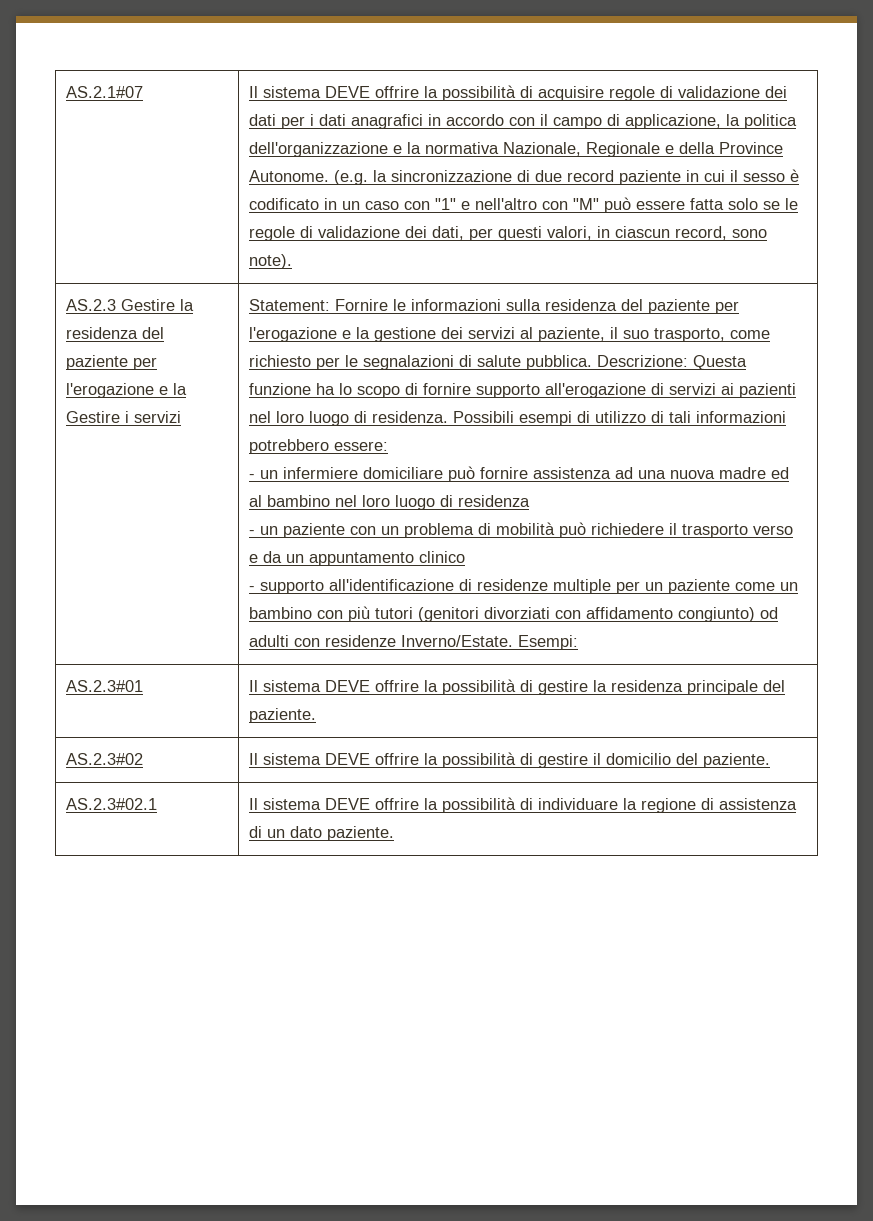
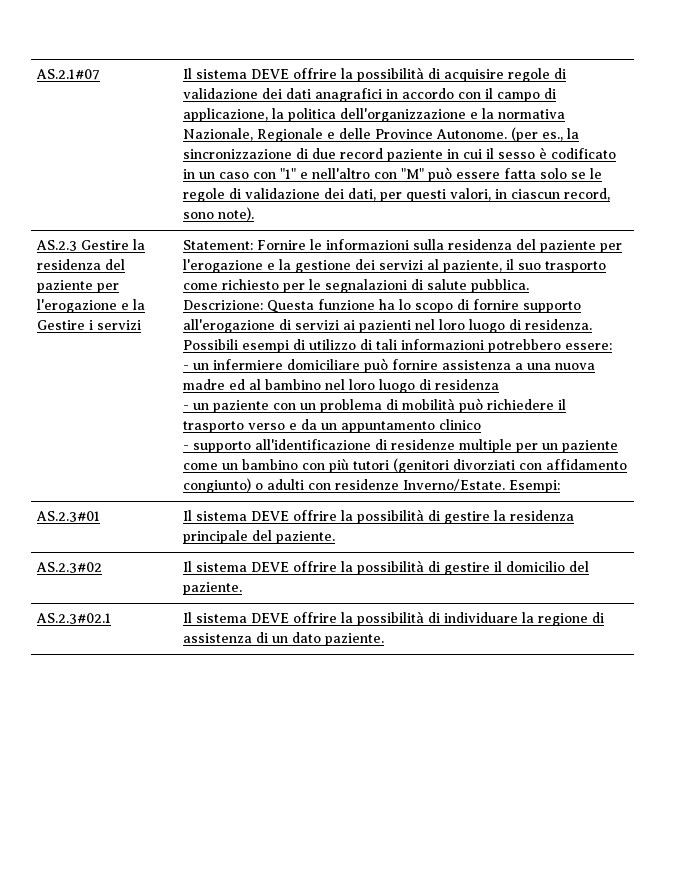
- Il sistema DEVE offrire la possibilità di acquisire regole di validazione dei dati per i dati anagrafici in accordo con il campo di applicazione, la politica dell'organizzazione e la normativa Nazionale, Regionale e della Province Autonome.
+ Il sistema DEVE offrire la possibilità di acquisire regole di validazione dei dati anagrafici in accordo con il campo di applicazione, la politica dell'organizzazione e la normativa Nazionale, Regionale e delle Province Autonome.
- (e.g. la sincronizzazione di due record paziente in cui il sesso è codificato in un caso con "1" e nell'altro con "M" può essere fatta solo se le regole di validazione dei dati, per questi valori, in ciascun record, sono note).
+ (per es., la sincronizzazione di due record paziente in cui il sesso è codificato in un caso con "1" e nell'altro con "M" può essere fatta solo se le regole di validazione dei dati, per questi valori, in ciascun record, sono note).
- Statement: Fornire le informazioni sulla residenza del paziente per l'erogazione e la gestione dei servizi al paziente, il suo trasporto, come richiesto per le segnalazioni di salute pubblica. Descrizione: Questa funzione ha lo scopo di fornire supporto all'erogazione di servizi ai pazienti nel loro luogo di residenza.
+ Statement: Fornire le informazioni sulla residenza del paziente per l'erogazione e la gestione dei servizi al paziente, il suo trasporto come richiesto per le segnalazioni di salute pubblica.
+ Descrizione: Questa funzione ha lo scopo di fornire supporto all'erogazione di servizi ai pazienti nel loro luogo di residenza.
- - un infermiere domiciliare può fornire assistenza ad una nuova madre ed al bambino nel loro luogo di residenza
+ - un infermiere domiciliare può fornire assistenza a una nuova madre ed al bambino nel loro luogo di residenza
- - supporto all'identificazione di residenze multiple per un paziente come un bambino con più tutori (genitori divorziati con affidamento congiunto) od adulti con residenze Inverno/Estate.
+ - supporto all'identificazione di residenze multiple per un paziente come un bambino con più tutori (genitori divorziati con affidamento congiunto) o adulti con residenze Inverno/Estate.

